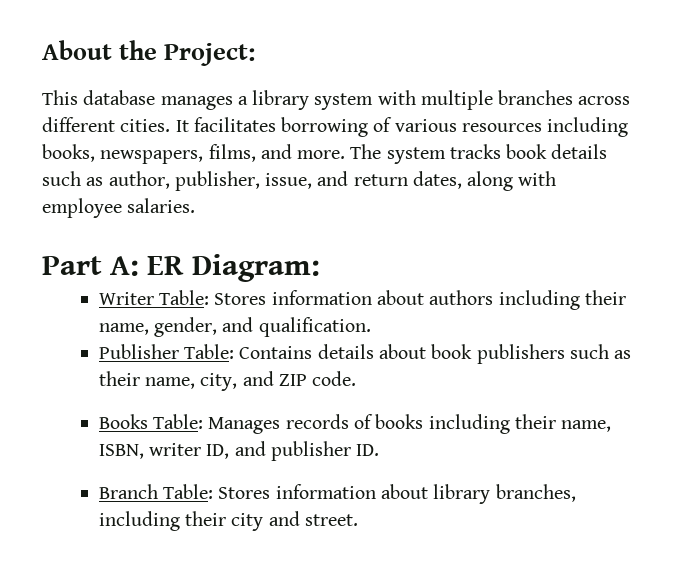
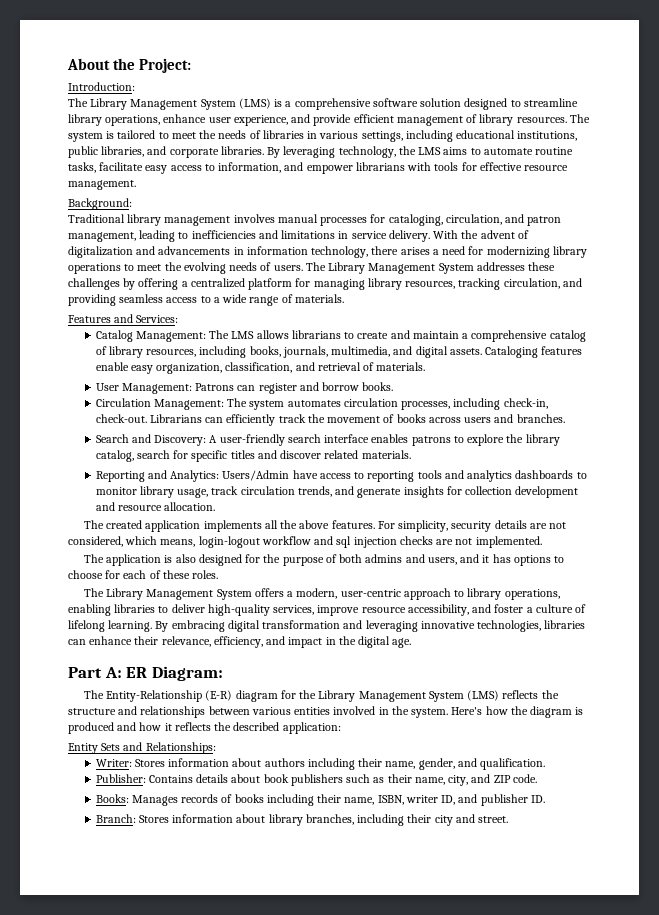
- This database manages a library system with multiple branches across different cities. It facilitates borrowing of various resources including books, newspapers, films, and more. The system tracks book details such as author, publisher, issue, and return dates, along with employee salaries.
+ Introduction:
+ The Library Management System (LMS) is a comprehensive software solution designed to streamline library operations, enhance user experience, and provide efficient management of library resources. The system is tailored to meet the needs of libraries in various settings, including educational institutions, public libraries, and corporate libraries. By leveraging technology, the LMS aims to automate routine tasks, facilitate easy access to information, and empower librarians with tools for effective resource management.
+ Background:
+ Traditional library management involves manual processes for cataloging, circulation, and patron management, leading to inefficiencies and limitations in service delivery. With the advent of digitalization and advancements in information technology, there arises a need for modernizing library operations to meet the evolving needs of users. The Library Management System addresses these challenges by offering a centralized platform for managing library resources, tracking circulation, and providing seamless access to a wide range of materials.
+ Features and Services:
+ Catalog Management: The LMS allows librarians to create and maintain a comprehensive catalog of library resources, including books, journals, multimedia, and digital assets. Cataloging features enable easy organization, classification, and retrieval of materials.
+ User Management: Patrons can register and borrow books.
+ Circulation Management: The system automates circulation processes, including check-in, check-out. Librarians can efficiently track the movement of books across users and branches.
+ Search and Discovery: A user-friendly search interface enables patrons to explore the library catalog, search for specific titles and discover related materials.
+ Reporting and Analytics: Users/Admin have access to reporting tools and analytics dashboards to monitor library usage, track circulation trends, and generate insights for collection development and resource allocation.
+ The created application implements all the above features. For simplicity, security details are not considered, which means, login-logout workflow and sql injection checks are not implemented.
+ The application is also designed for the purpose of both admins and users, and it has options to choose for each of these roles.
+ The Library Management System offers a modern, user-centric approach to library operations, enabling libraries to deliver high-quality services, improve resource accessibility, and foster a culture of lifelong learning. By embracing digital transformation and leveraging innovative technologies, libraries can enhance their relevance, efficiency, and impact in the digital age.
  Part A: ER Diagram:
- Writer Table: Stores information about authors including their name, gender, and qualification.
+ The Entity-Relationship (E-R) diagram for the Library Management System (LMS) reflects the structure and relationships between various entities involved in the system. Here's how the diagram is produced and how it reflects the described application:
+ Entity Sets and Relationships:
+ Writer: Stores information about authors including their name, gender, and qualification.
- Publisher Table: Contains details about book publishers such as their name, city, and ZIP code.
+ Publisher: Contains details about book publishers such as their name, city, and ZIP code.
- Books Table: Manages records of books including their name, ISBN, writer ID, and publisher ID.
+ Books: Manages records of books including their name, ISBN, writer ID, and publisher ID.
- Branch Table: Stores information about library branches, including their city and street.
+ Branch: Stores information about library branches, including their city and street.

